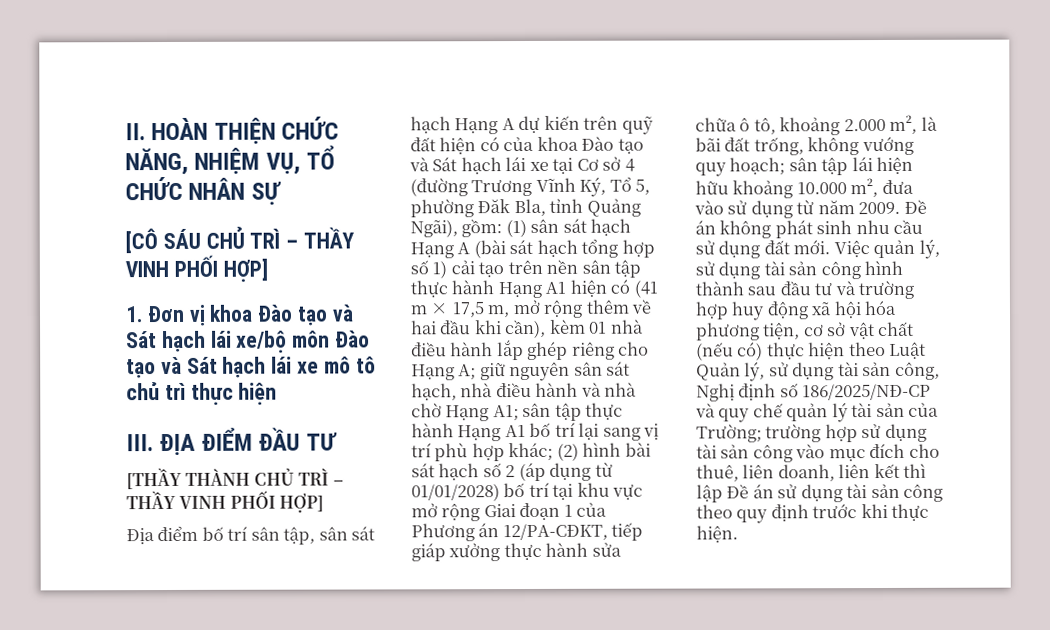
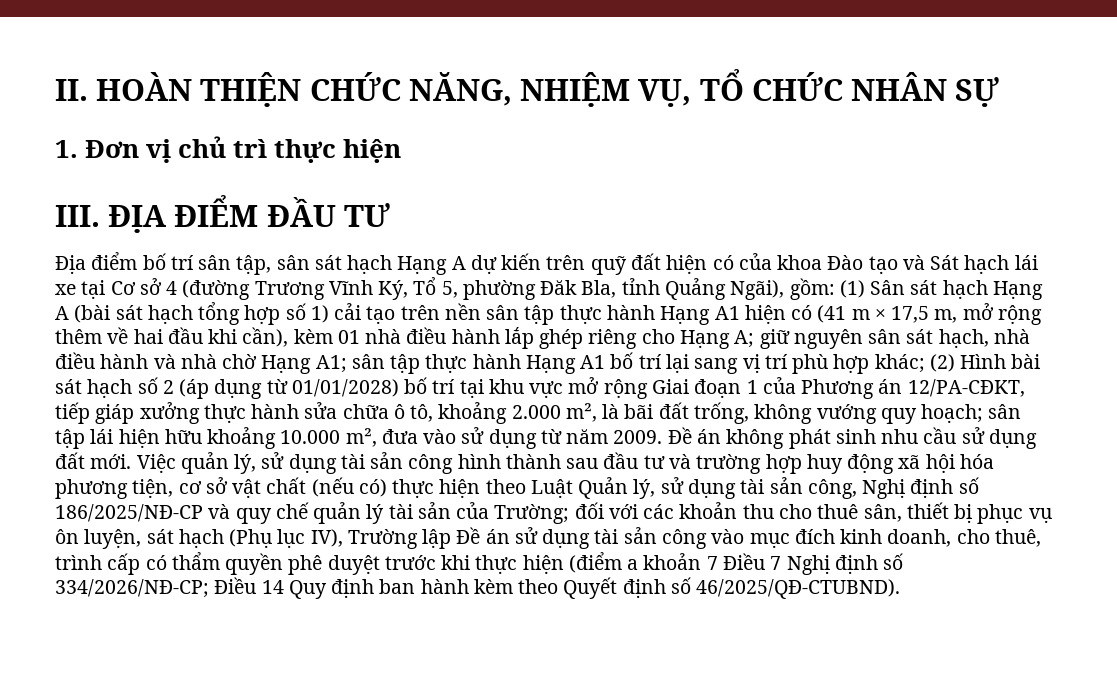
- [CÔ SÁU CHỦ TRÌ – THẦY VINH PHỐI HỢP]
- 1. Đơn vị khoa Đào tạo và Sát hạch lái xe/bộ môn Đào tạo và Sát hạch lái xe mô tô chủ trì thực hiện
+ 1. Đơn vị chủ trì thực hiện
- [THẦY THÀNH CHỦ TRÌ – THẦY VINH PHỐI HỢP]
- (1) sân sát hạch Hạng A (bài sát hạch tổng hợp số 1) cải tạo trên nền sân tập thực hành Hạng A1 hiện có (41 m × 17,5 m, mở rộng thêm về hai đầu khi cần), kèm 01 nhà điều hành lắp ghép riêng cho Hạng A;
+ (1) Sân sát hạch Hạng A (bài sát hạch tổng hợp số 1) cải tạo trên nền sân tập thực hành Hạng A1 hiện có (41 m × 17,5 m, mở rộng thêm về hai đầu khi cần), kèm 01 nhà điều hành lắp ghép riêng cho Hạng A;
- (2) hình bài sát hạch số 2 (áp dụng từ 01/01/2028) bố trí tại khu vực mở rộng Giai đoạn 1 của Phương án 12/PA-CĐKT, tiếp giáp xưởng thực hành sửa chữa ô tô, khoảng 2.000 m², là bãi đất trống, không vướng quy hoạch;
+ (2) Hình bài sát hạch số 2 (áp dụng từ 01/01/2028) bố trí tại khu vực mở rộng Giai đoạn 1 của Phương án 12/PA-CĐKT, tiếp giáp xưởng thực hành sửa chữa ô tô, khoảng 2.000 m², là bãi đất trống, không vướng quy hoạch;
- trường hợp sử dụng tài sản công vào mục đích cho thuê, liên doanh, liên kết thì lập Đề án sử dụng tài sản công theo quy định trước khi thực hiện.
+ đối với các khoản thu cho thuê sân, thiết bị phục vụ ôn luyện, sát hạch (Phụ lục IV), Trường lập Đề án sử dụng tài sản công vào mục đích kinh doanh, cho thuê, trình cấp có thẩm quyền phê duyệt trước khi thực hiện (điểm a khoản 7 Điều 7 Nghị định số 334/2026/NĐ-CP; Điều 14 Quy định ban hành kèm theo Quyết định số 46/2025/QĐ-CTUBND).

